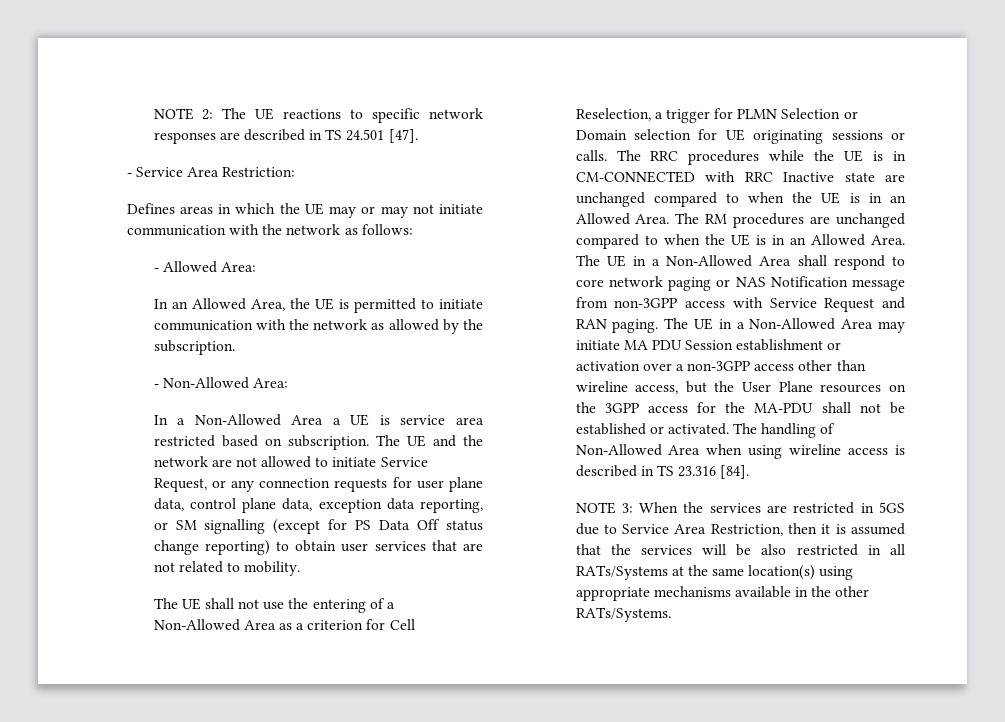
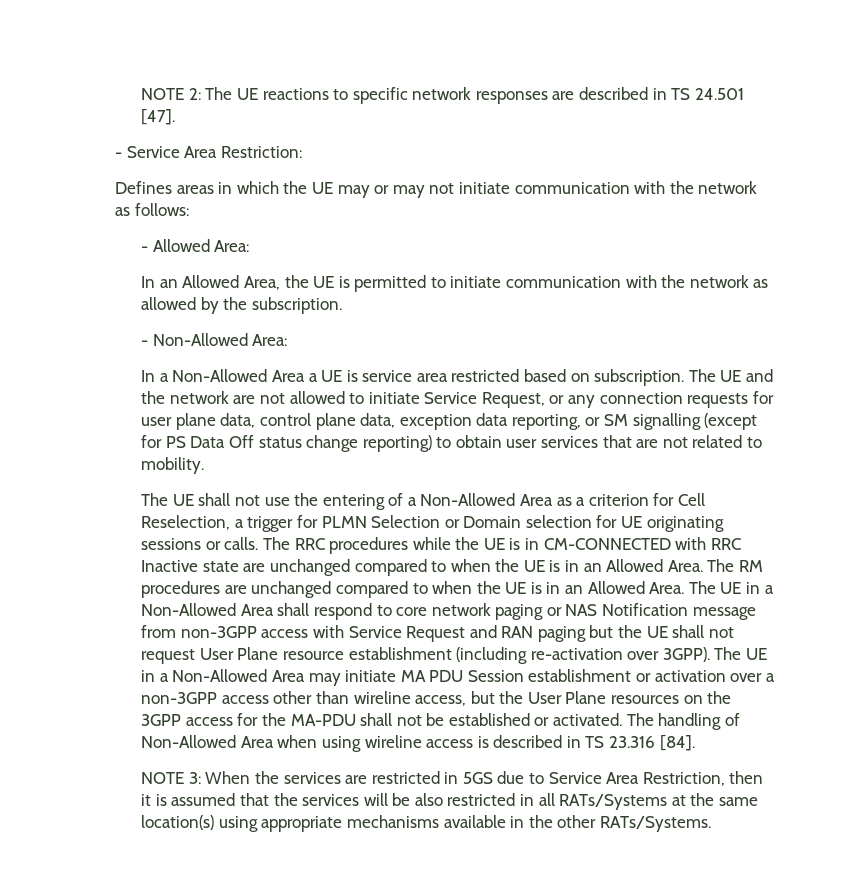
- The UE in a Non-Allowed Area shall respond to core network paging or NAS Notification message from non-3GPP access with Service Request and RAN paging.
+ The UE in a Non-Allowed Area shall respond to core network paging or NAS Notification message from non-3GPP access with Service Request and RAN paging but the UE shall not request User Plane resource establishment (including re-activation over 3GPP).

